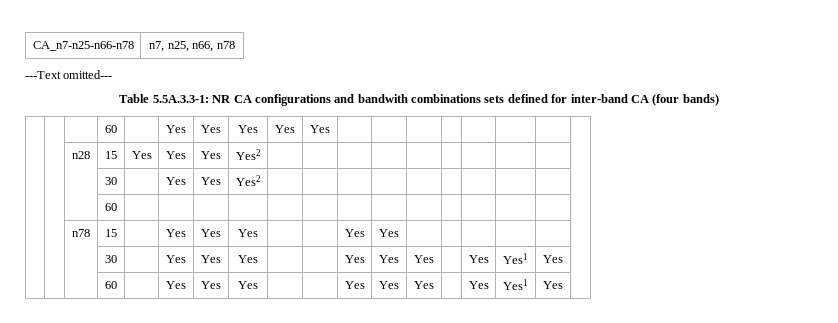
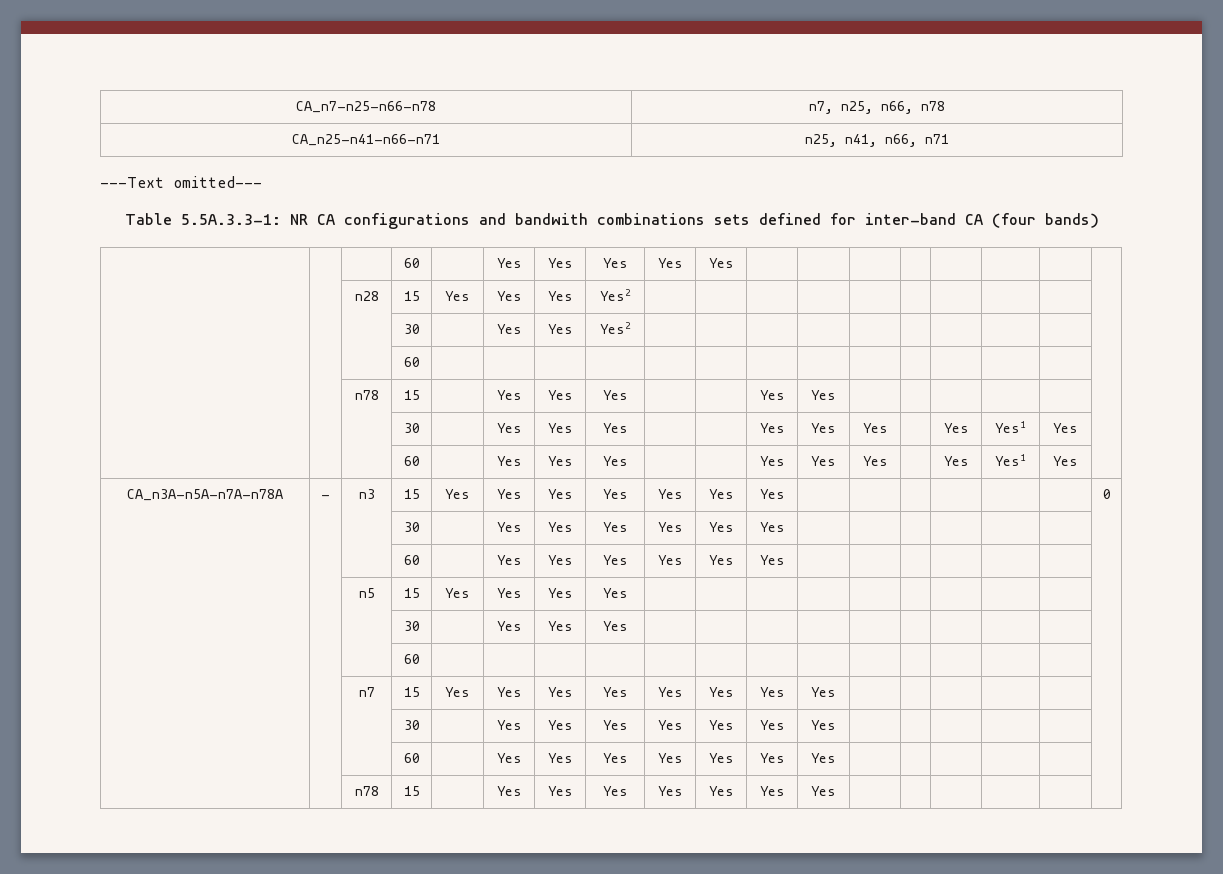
+ CA_n25-n41-n66-n71 | n25, n41, n66, n71
+ CA_n3A-n5A-n7A-n78A | - | n3 | 15 | Yes | Yes | Yes | Yes | Yes | Yes | Yes | | | | | | | 0
+ | | | 30 | | Yes | Yes | Yes | Yes | Yes | Yes | | | | | | |
+ | | | 60 | | Yes | Yes | Yes | Yes | Yes | Yes | | | | | | |
+ | | n5 | 15 | Yes | Yes | Yes | Yes | | | | | | | | | |
+ | | | 30 | | Yes | Yes | Yes | | | | | | | | | |
+ | | | 60 | | | | | | | | | | | | | |
+ | | n7 | 15 | Yes | Yes | Yes | Yes | Yes | Yes | Yes | Yes | | | | | |
+ | | | 30 | | Yes | Yes | Yes | Yes | Yes | Yes | Yes | | | | | |
+ | | | 60 | | Yes | Yes | Yes | Yes | Yes | Yes | Yes | | | | | |
+ | | n78 | 15 | | Yes | Yes | Yes | Yes | Yes | Yes | Yes | | | | | |

